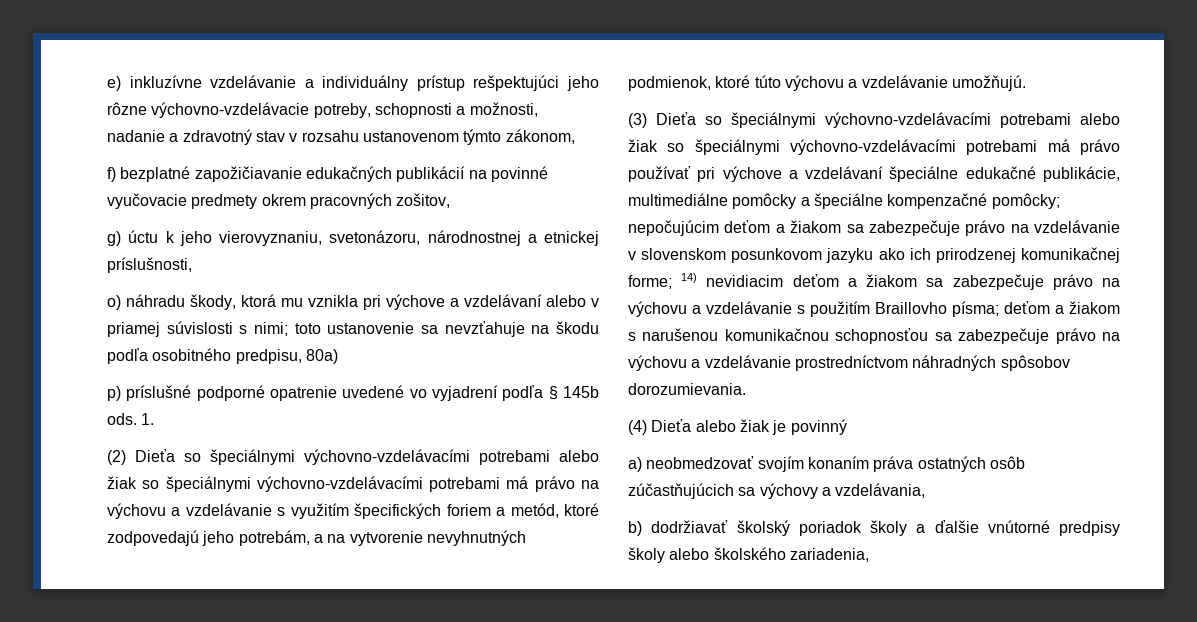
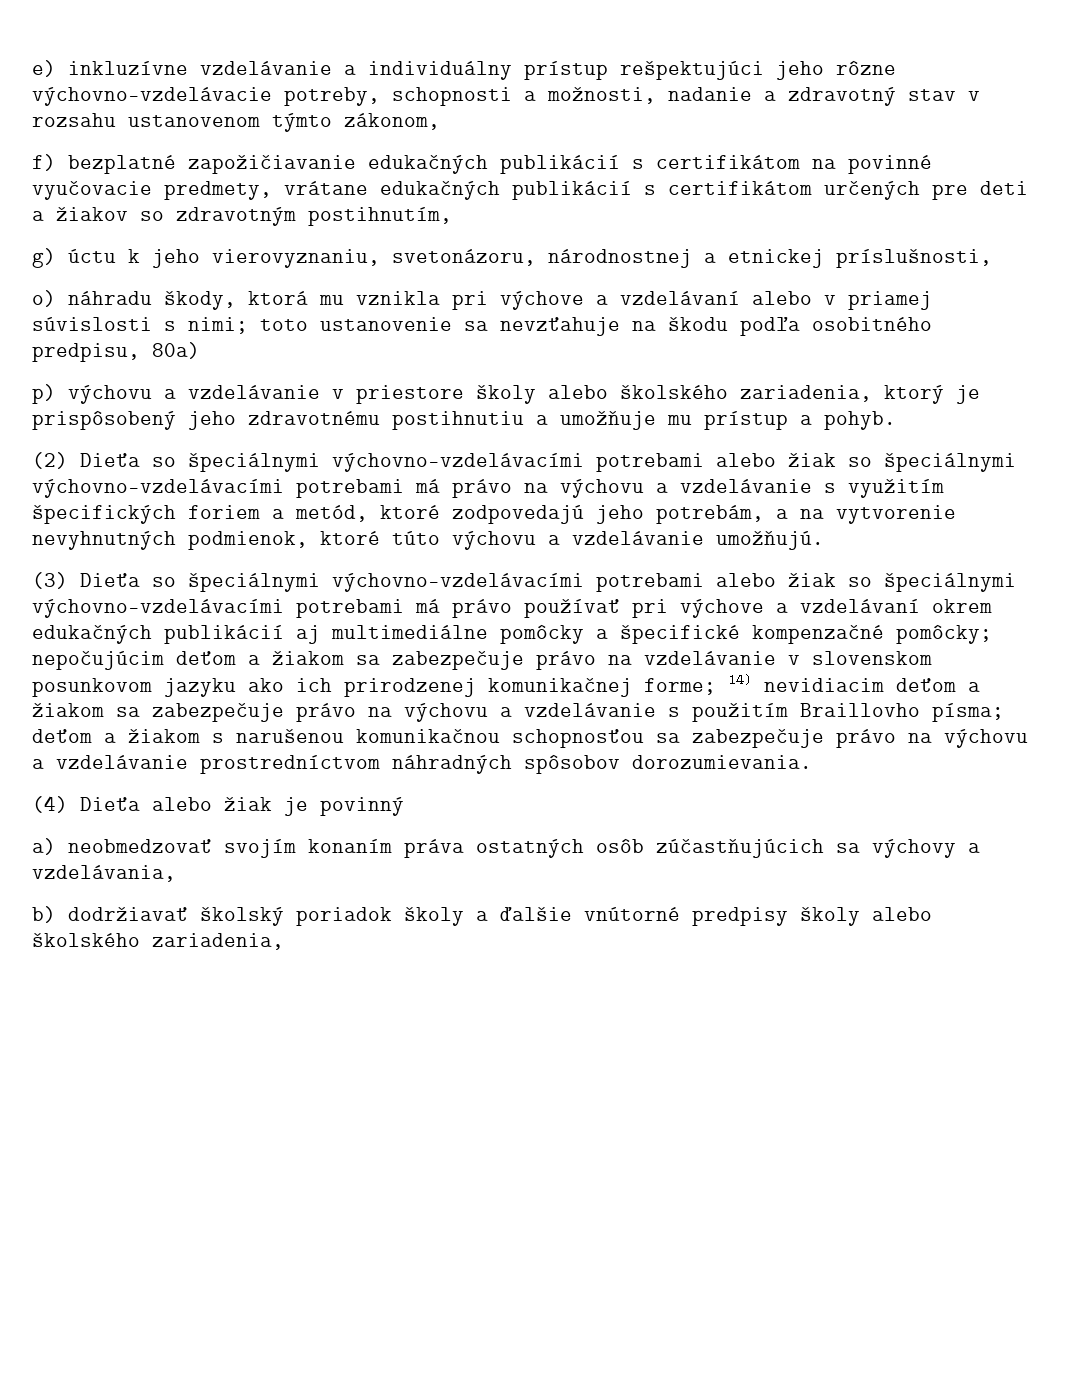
- f) bezplatné zapožičiavanie edukačných publikácií na povinné vyučovacie predmety okrem pracovných zošitov,
+ f) bezplatné zapožičiavanie edukačných publikácií s certifikátom na povinné vyučovacie predmety, vrátane edukačných publikácií s certifikátom určených pre deti a žiakov so zdravotným postihnutím,
- p) príslušné podporné opatrenie uvedené vo vyjadrení podľa § 145b ods. 1.
+ p) výchovu a vzdelávanie v priestore školy alebo školského zariadenia, ktorý je prispôsobený jeho zdravotnému postihnutiu a umožňuje mu prístup a pohyb.
- (3) Dieťa so špeciálnymi výchovno-vzdelávacími potrebami alebo žiak so špeciálnymi výchovno-vzdelávacími potrebami má právo používať pri výchove a vzdelávaní špeciálne edukačné publikácie, multimediálne pomôcky a špeciálne kompenzačné pomôcky;
+ (3) Dieťa so špeciálnymi výchovno-vzdelávacími potrebami alebo žiak so špeciálnymi výchovno-vzdelávacími potrebami má právo používať pri výchove a vzdelávaní okrem edukačných publikácií aj multimediálne pomôcky a špecifické kompenzačné pomôcky;

